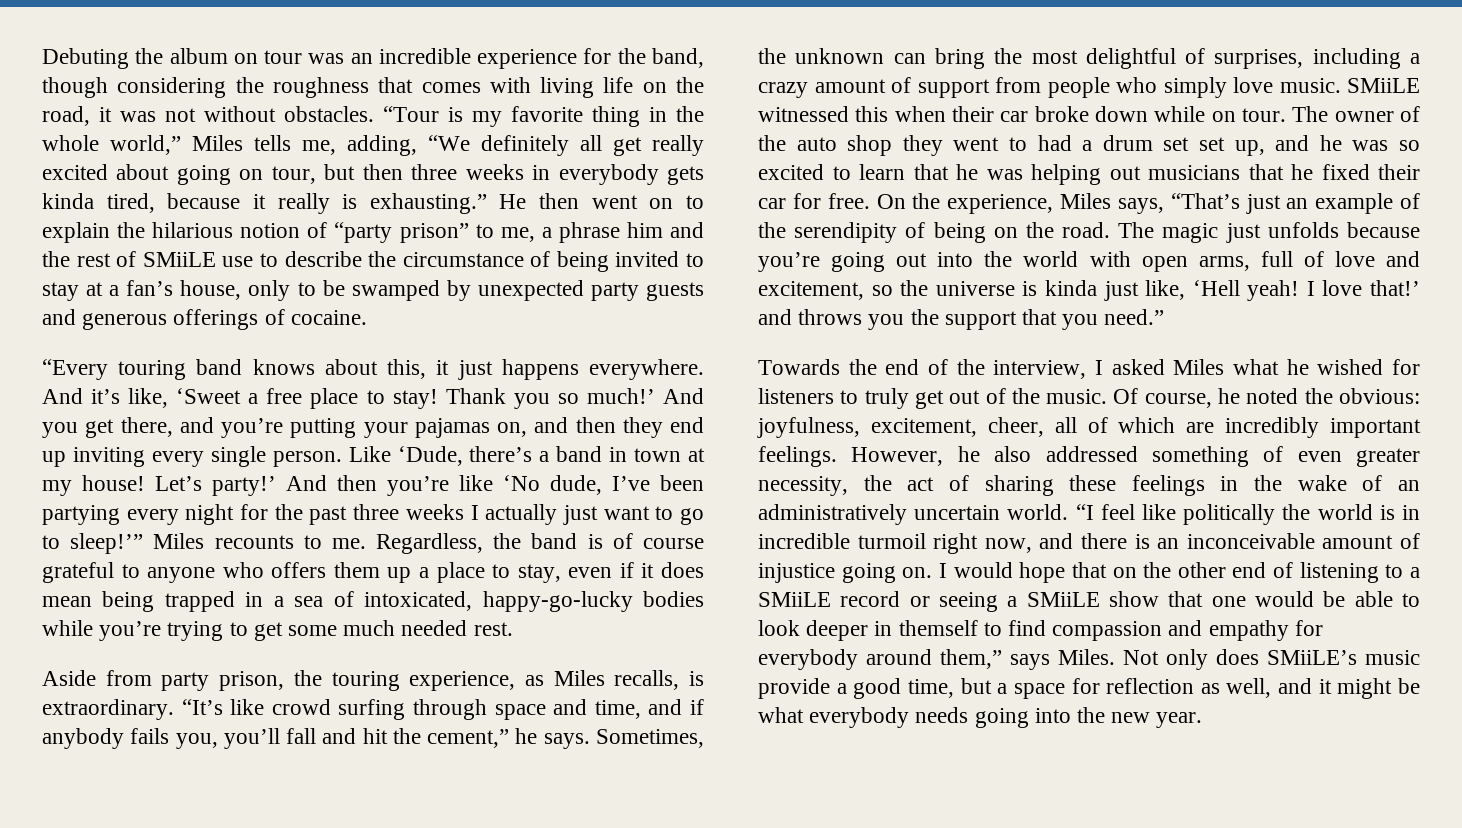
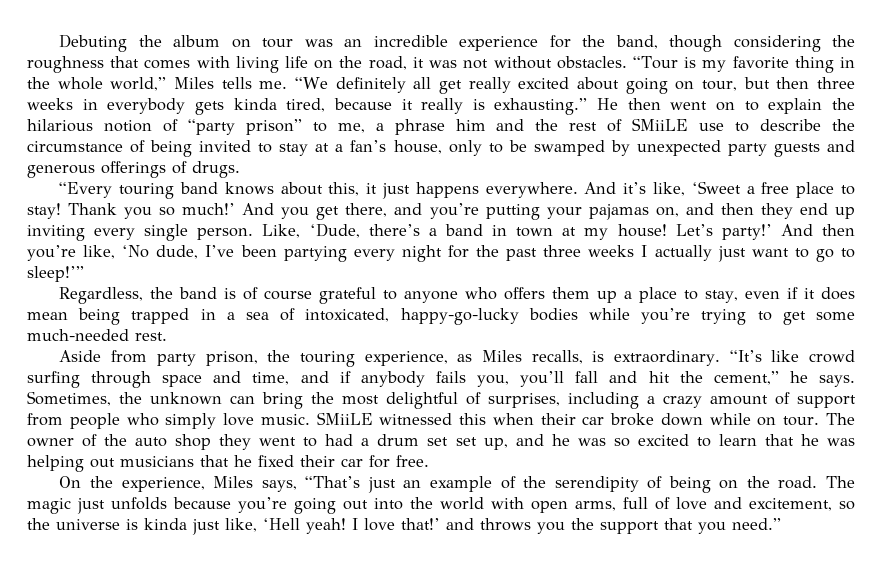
- “Tour is my favorite thing in the whole world,” Miles tells me, adding, “We definitely all get really excited about going on tour, but then three weeks in everybody gets kinda tired, because it really is exhausting.”
+ “Tour is my favorite thing in the whole world,” Miles tells me. “We definitely all get really excited about going on tour, but then three weeks in everybody gets kinda tired, because it really is exhausting.”
- He then went on to explain the hilarious notion of “party prison” to me, a phrase him and the rest of SMiiLE use to describe the circumstance of being invited to stay at a fan’s house, only to be swamped by unexpected party guests and generous offerings of cocaine.
+ He then went on to explain the hilarious notion of “party prison” to me, a phrase him and the rest of SMiiLE use to describe the circumstance of being invited to stay at a fan’s house, only to be swamped by unexpected party guests and generous offerings of drugs.
- Like ‘Dude, there’s a band in town at my house!
+ Like, ‘Dude, there’s a band in town at my house!
- And then you’re like ‘No dude, I’ve been partying every night for the past three weeks I actually just want to go to sleep!’” Miles recounts to me. Regardless, the band is of course grateful to anyone who offers them up a place to stay, even if it does mean being trapped in a sea of intoxicated, happy-go-lucky bodies while you’re trying to get some much needed rest.
+ And then you’re like, ‘No dude, I’ve been partying every night for the past three weeks I actually just want to go to sleep!’”
+ Regardless, the band is of course grateful to anyone who offers them up a place to stay, even if it does mean being trapped in a sea of intoxicated, happy-go-lucky bodies while you’re trying to get some much-needed rest.
- The owner of the auto shop they went to had a drum set set up, and he was so excited to learn that he was helping out musicians that he fixed their car for free. On the experience, Miles says, “That’s just an example of the serendipity of being on the road.
+ The owner of the auto shop they went to had a drum set set up, and he was so excited to learn that he was helping out musicians that he fixed their car for free.
+ On the experience, Miles says, “That’s just an example of the serendipity of being on the road.
- Towards the end of the interview, I asked Miles what he wished for listeners to truly get out of the music. Of course, he noted the obvious: joyfulness, excitement, cheer, all of which are incredibly important feelings. However, he also addressed something of even greater necessity, the act of sharing these feelings in the wake of an administratively uncertain world. “I feel like politically the world is in incredible turmoil right now, and there is an inconceivable amount of injustice going on. I would hope that on the other end of listening to a SMiiLE record or seeing a SMiiLE show that one would be able to look deeper in themself to find compassion and empathy for everybody around them,” says Miles. Not only does SMiiLE’s music provide a good time, but a space for reflection as well, and it might be what everybody needs going into the new year.

